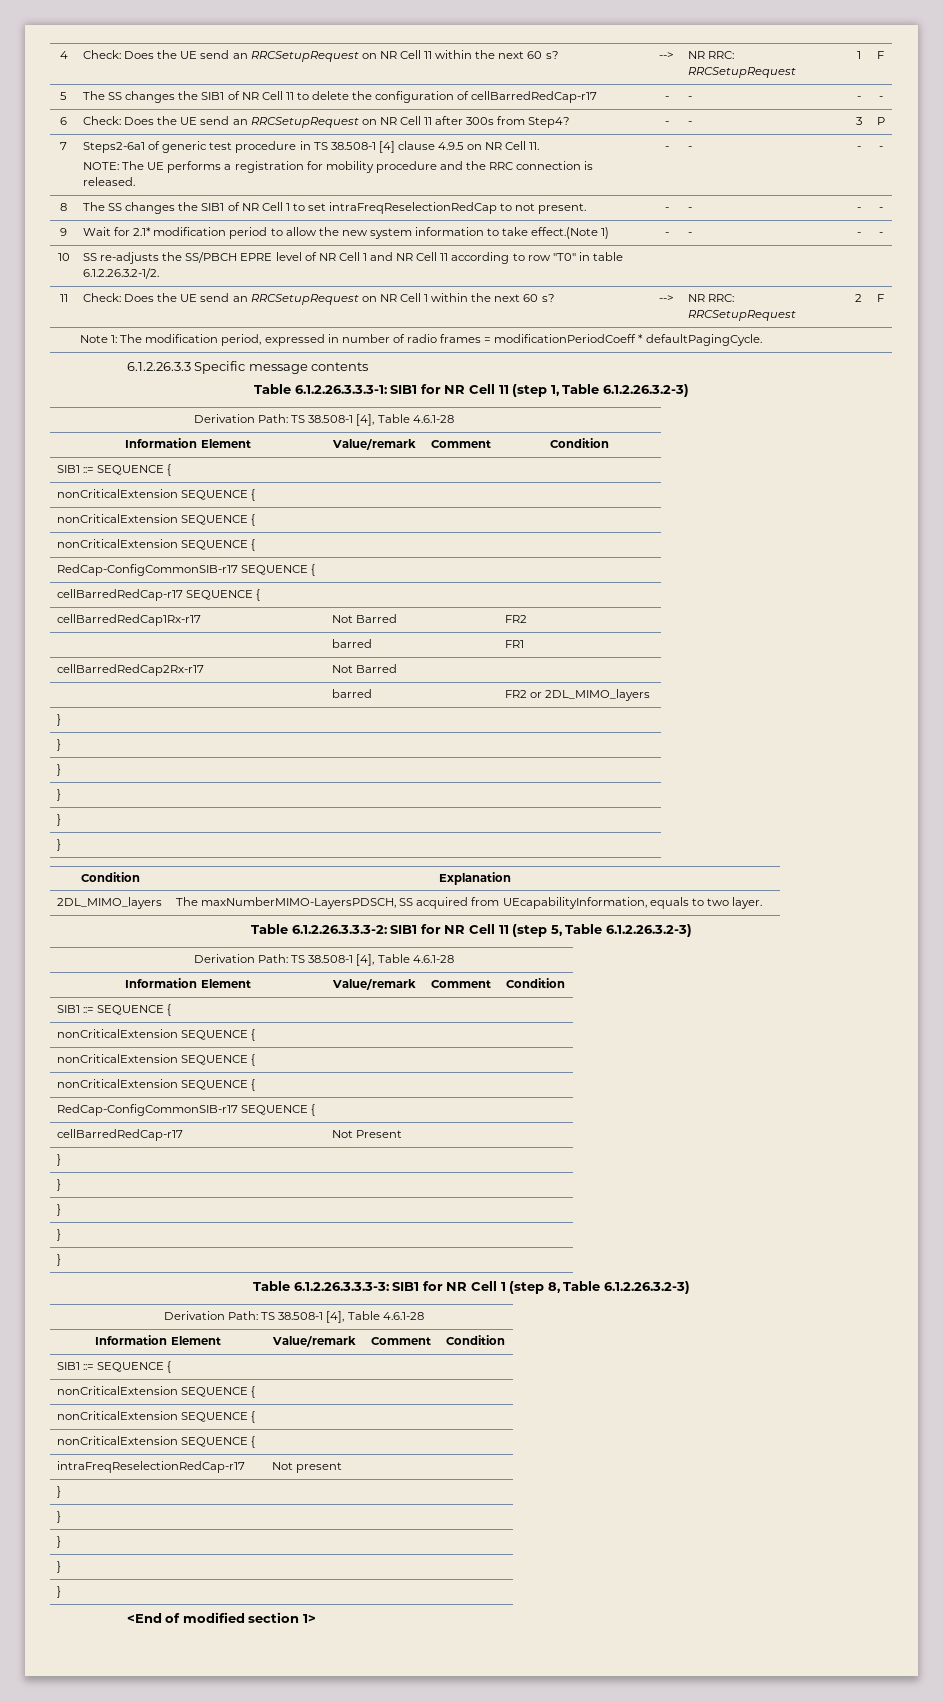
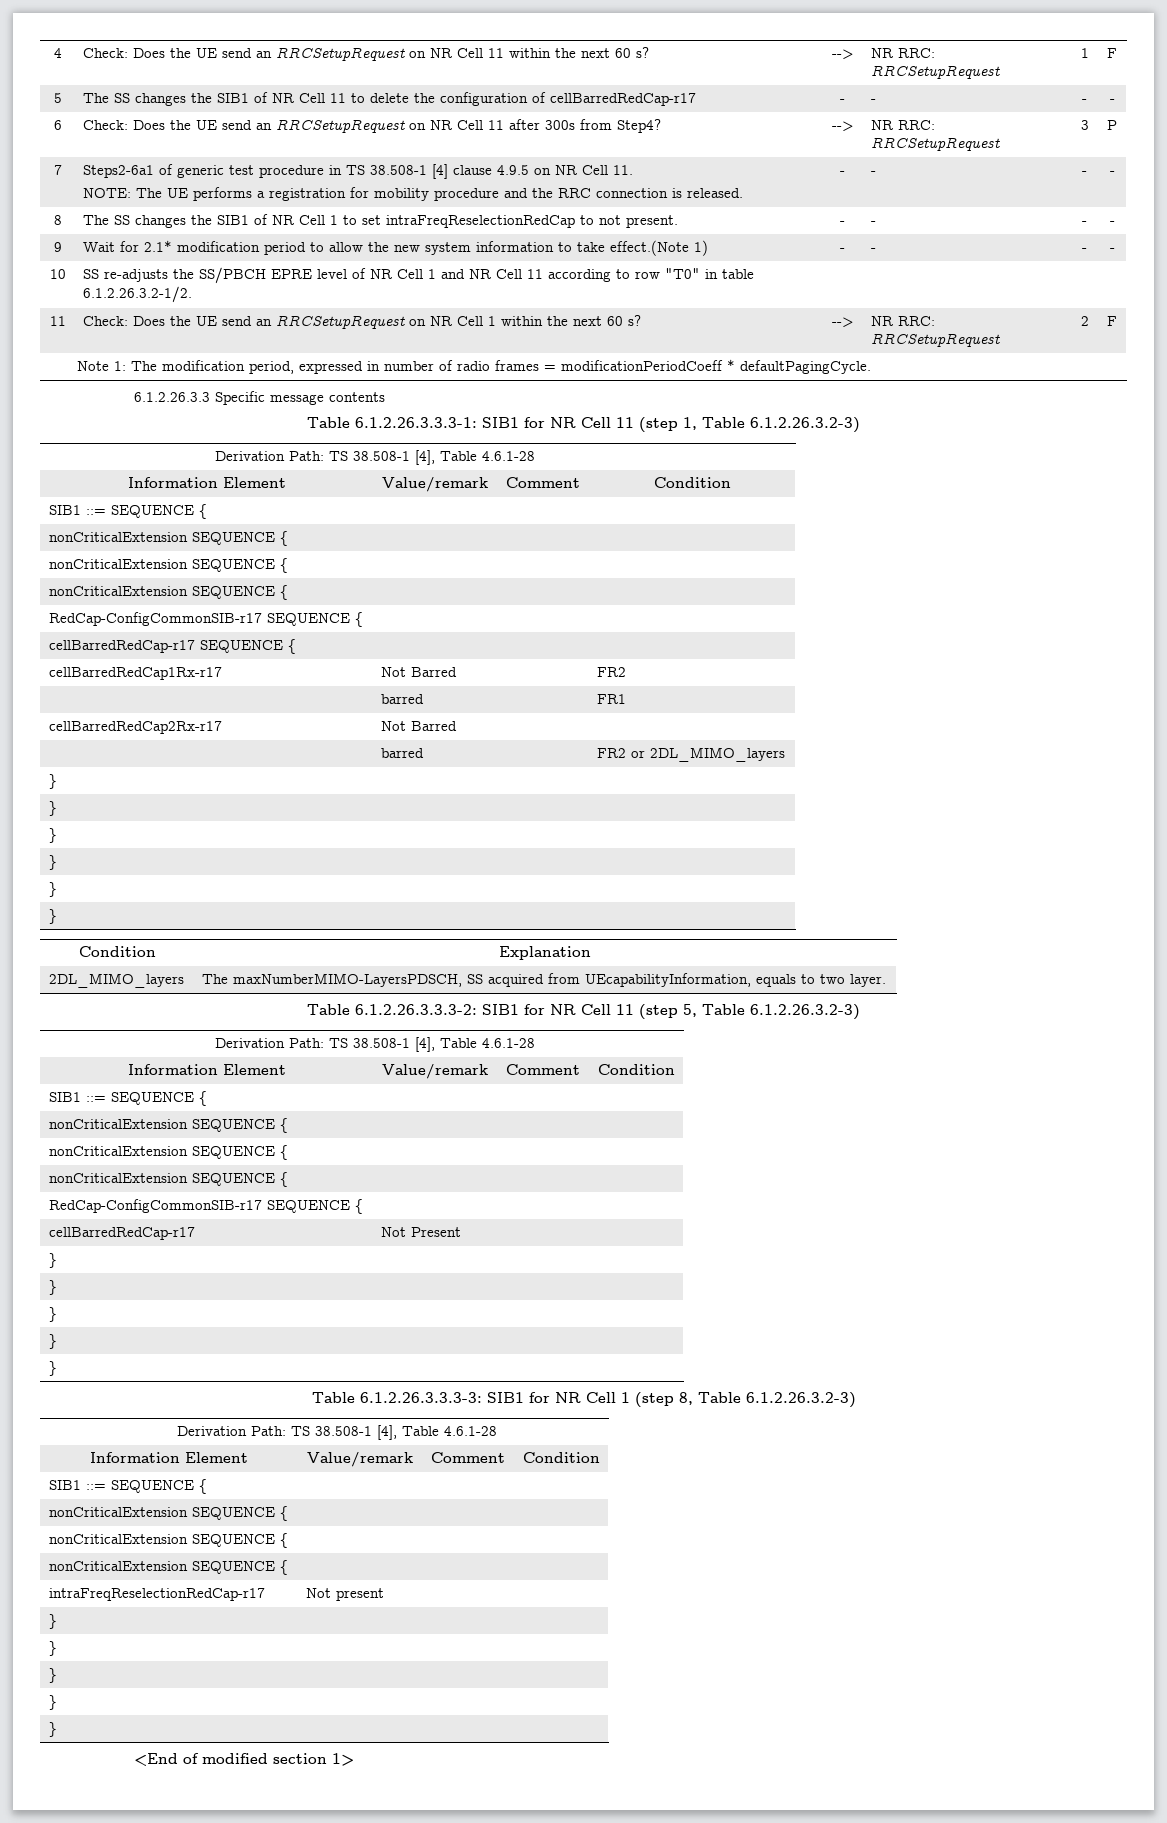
- 6 | Check: Does the UE send an RRCSetupRequest on NR Cell 11 after 300s from Step4? | - | - | 3 | P
+ 6 | Check: Does the UE send an RRCSetupRequest on NR Cell 11 after 300s from Step4? | --> | NR RRC: RRCSetupRequest | 3 | P

